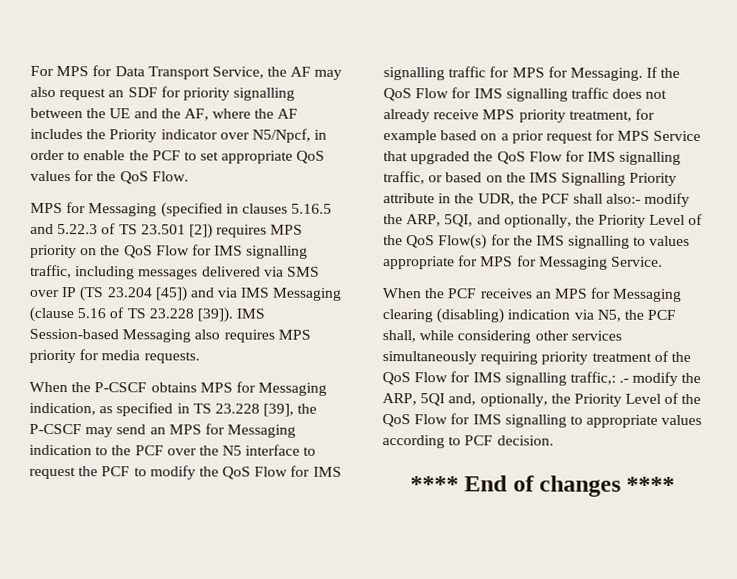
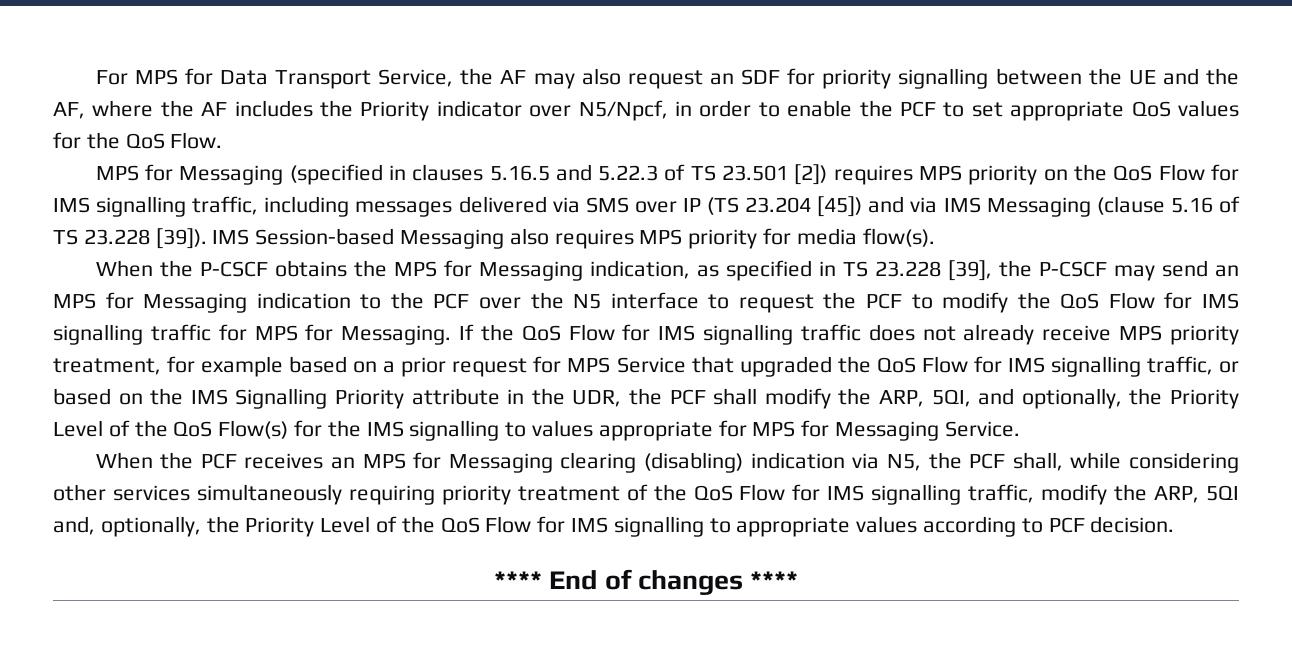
- IMS Session-based Messaging also requires MPS priority for media requests.
+ IMS Session-based Messaging also requires MPS priority for media flow(s).
- When the P-CSCF obtains MPS for Messaging indication, as specified in TS 23.228 [39], the P-CSCF may send an MPS for Messaging indication to the PCF over the N5 interface to request the PCF to modify the QoS Flow for IMS signalling traffic for MPS for Messaging.
+ When the P-CSCF obtains the MPS for Messaging indication, as specified in TS 23.228 [39], the P-CSCF may send an MPS for Messaging indication to the PCF over the N5 interface to request the PCF to modify the QoS Flow for IMS signalling traffic for MPS for Messaging.
- If the QoS Flow for IMS signalling traffic does not already receive MPS priority treatment, for example based on a prior request for MPS Service that upgraded the QoS Flow for IMS signalling traffic, or based on the IMS Signalling Priority attribute in the UDR, the PCF shall also:- modify the ARP, 5QI, and optionally, the Priority Level of the QoS Flow(s) for the IMS signalling to values appropriate for MPS for Messaging Service.
+ If the QoS Flow for IMS signalling traffic does not already receive MPS priority treatment, for example based on a prior request for MPS Service that upgraded the QoS Flow for IMS signalling traffic, or based on the IMS Signalling Priority attribute in the UDR, the PCF shall modify the ARP, 5QI, and optionally, the Priority Level of the QoS Flow(s) for the IMS signalling to values appropriate for MPS for Messaging Service.
- When the PCF receives an MPS for Messaging clearing (disabling) indication via N5, the PCF shall, while considering other services simultaneously requiring priority treatment of the QoS Flow for IMS signalling traffic,: .- modify the ARP, 5QI and, optionally, the Priority Level of the QoS Flow for IMS signalling to appropriate values according to PCF decision.
+ When the PCF receives an MPS for Messaging clearing (disabling) indication via N5, the PCF shall, while considering other services simultaneously requiring priority treatment of the QoS Flow for IMS signalling traffic, modify the ARP, 5QI and, optionally, the Priority Level of the QoS Flow for IMS signalling to appropriate values according to PCF decision.

